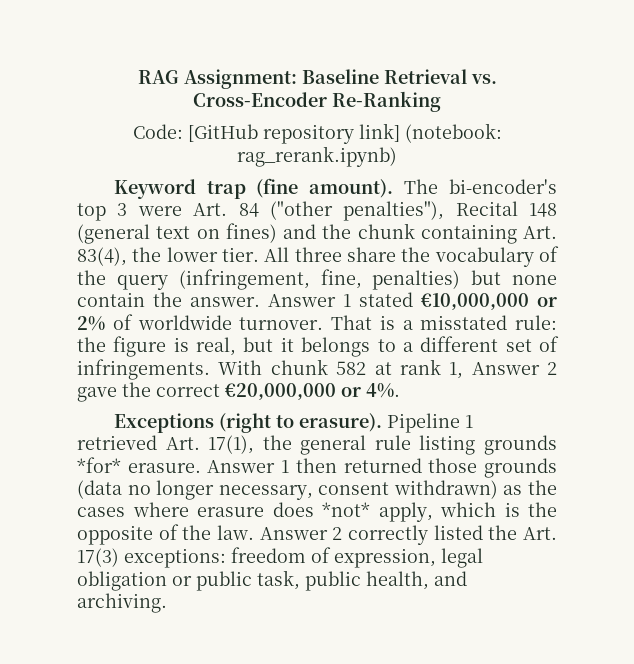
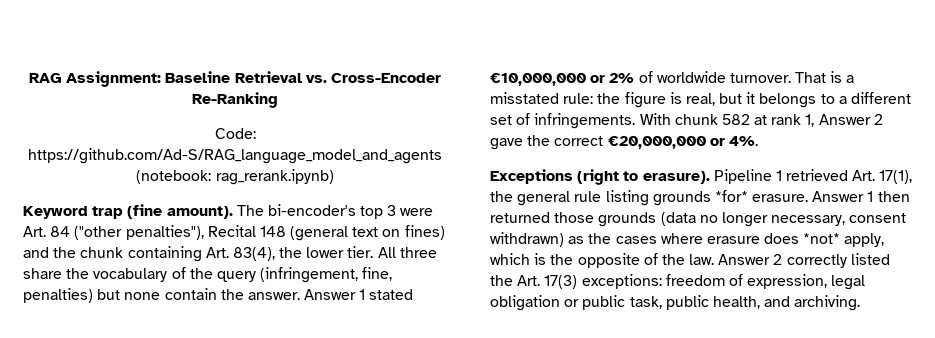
- Code: [GitHub repository link] (notebook: rag_rerank.ipynb)
+ Code: https://github.com/Ad-S/RAG_language_model_and_agents (notebook: rag_rerank.ipynb)

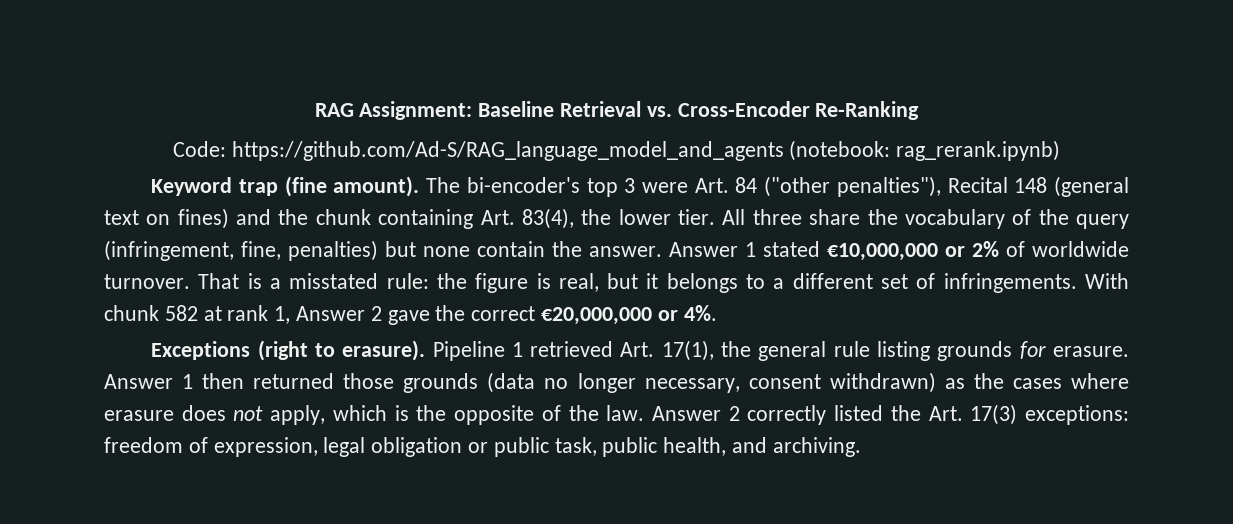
- Pipeline 1 retrieved Art. 17(1), the general rule listing grounds *for* erasure.
+ Pipeline 1 retrieved Art. 17(1), the general rule listing grounds for erasure.
- Answer 1 then returned those grounds (data no longer necessary, consent withdrawn) as the cases where erasure does *not* apply, which is the opposite of the law.
+ Answer 1 then returned those grounds (data no longer necessary, consent withdrawn) as the cases where erasure does not apply, which is the opposite of the law.

